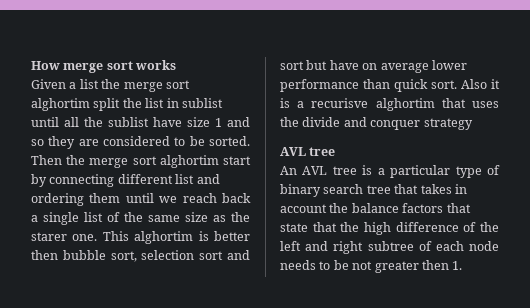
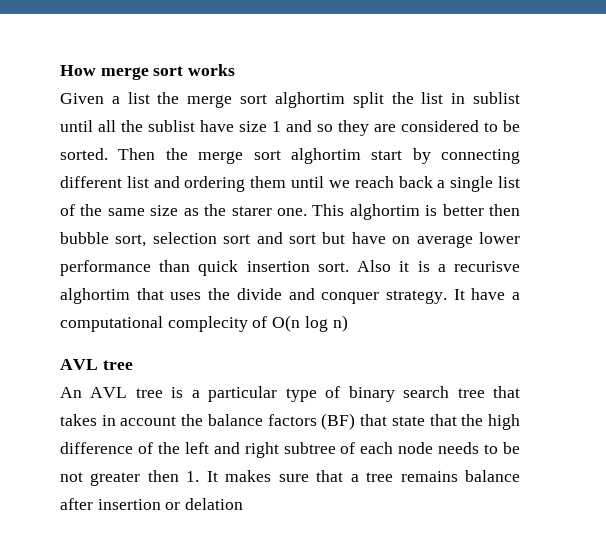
- This alghortim is better then bubble sort, selection sort and sort but have on average lower performance than quick sort.
+ This alghortim is better then bubble sort, selection sort and sort but have on average lower performance than quick insertion sort.
- Also it is a recurisve alghortim that uses the divide and conquer strategy
+ Also it is a recurisve alghortim that uses the divide and conquer strategy. It have a computational complecity of O(n log n)
- An AVL tree is a particular type of binary search tree that takes in account the balance factors that state that the high difference of the left and right subtree of each node needs to be not greater then 1.
+ An AVL tree is a particular type of binary search tree that takes in account the balance factors (BF) that state that the high difference of the left and right subtree of each node needs to be not greater then 1. It makes sure that a tree remains balance after insertion or delation

